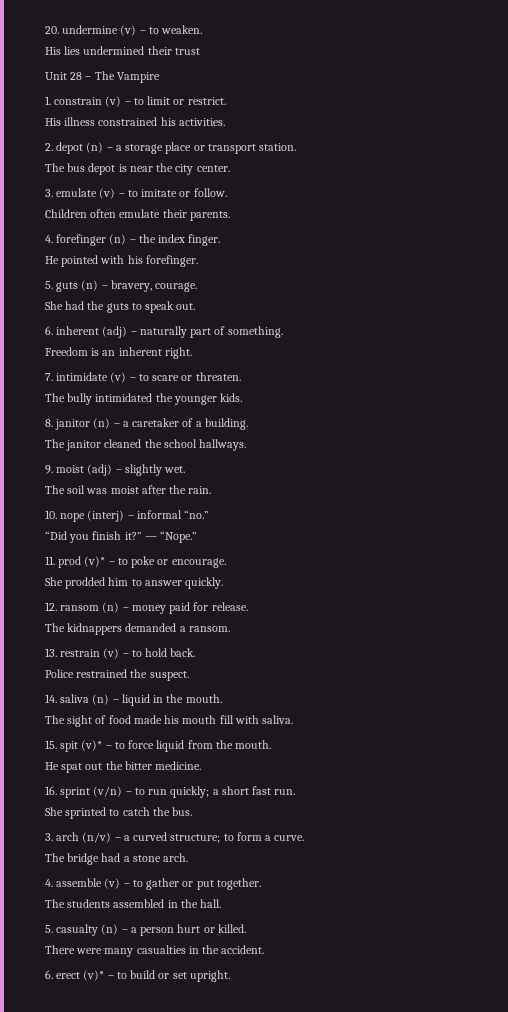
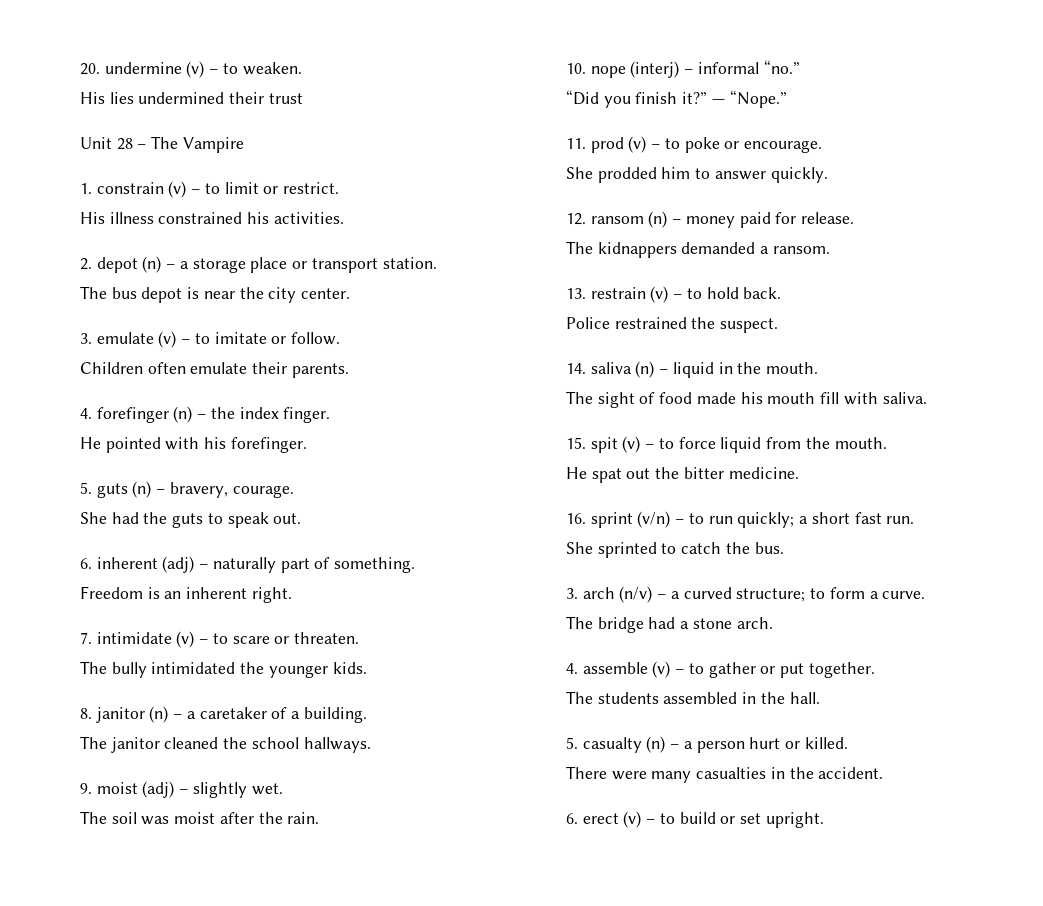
- 11. prod (v)* – to poke or encourage.
+ 11. prod (v) – to poke or encourage.
- 15. spit (v)* – to force liquid from the mouth.
+ 15. spit (v) – to force liquid from the mouth.
- 6. erect (v)* – to build or set upright.
+ 6. erect (v) – to build or set upright.

